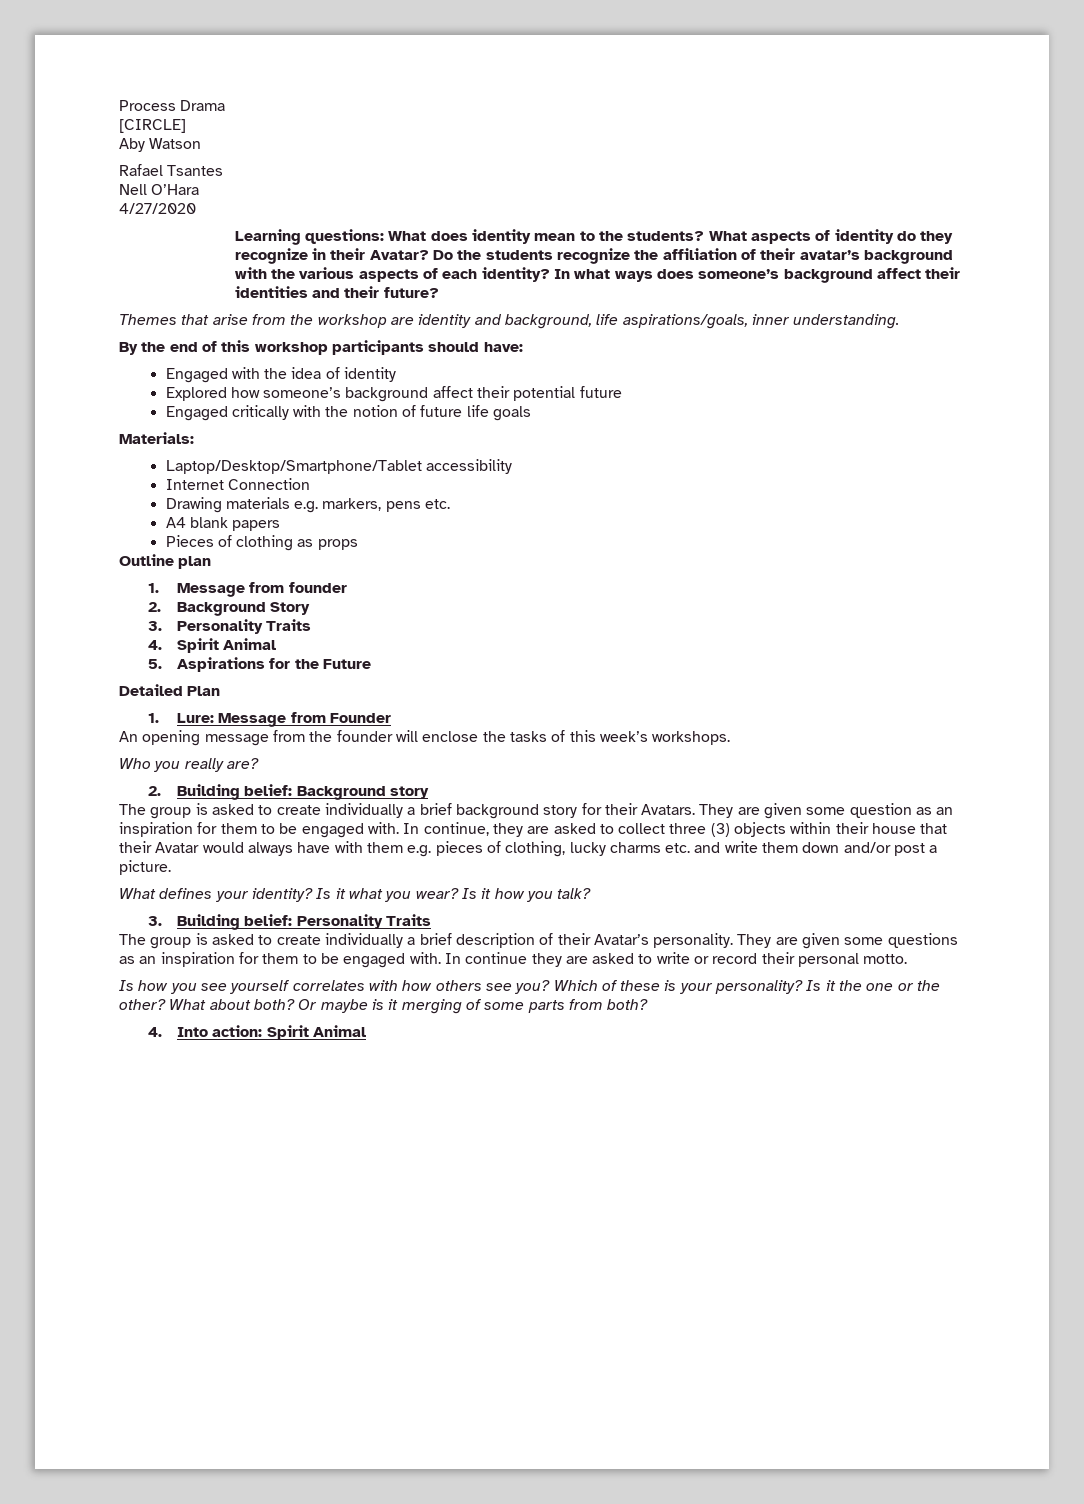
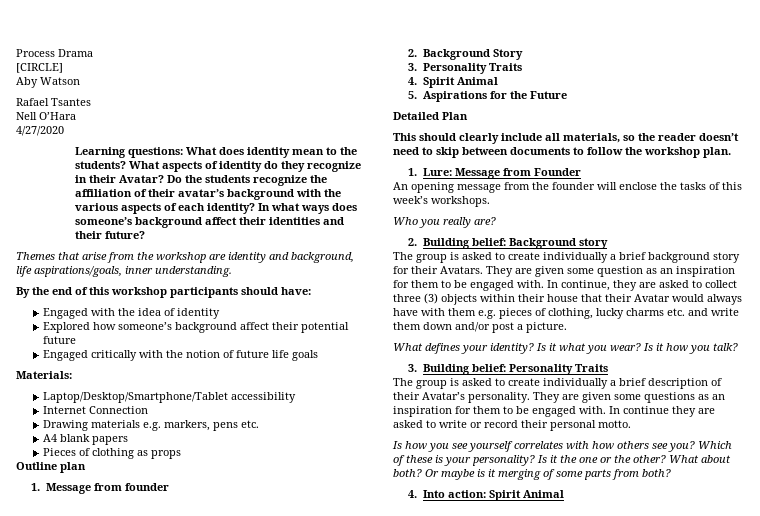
+ This should clearly include all materials, so the reader doesn’t need to skip between documents to follow the workshop plan.

